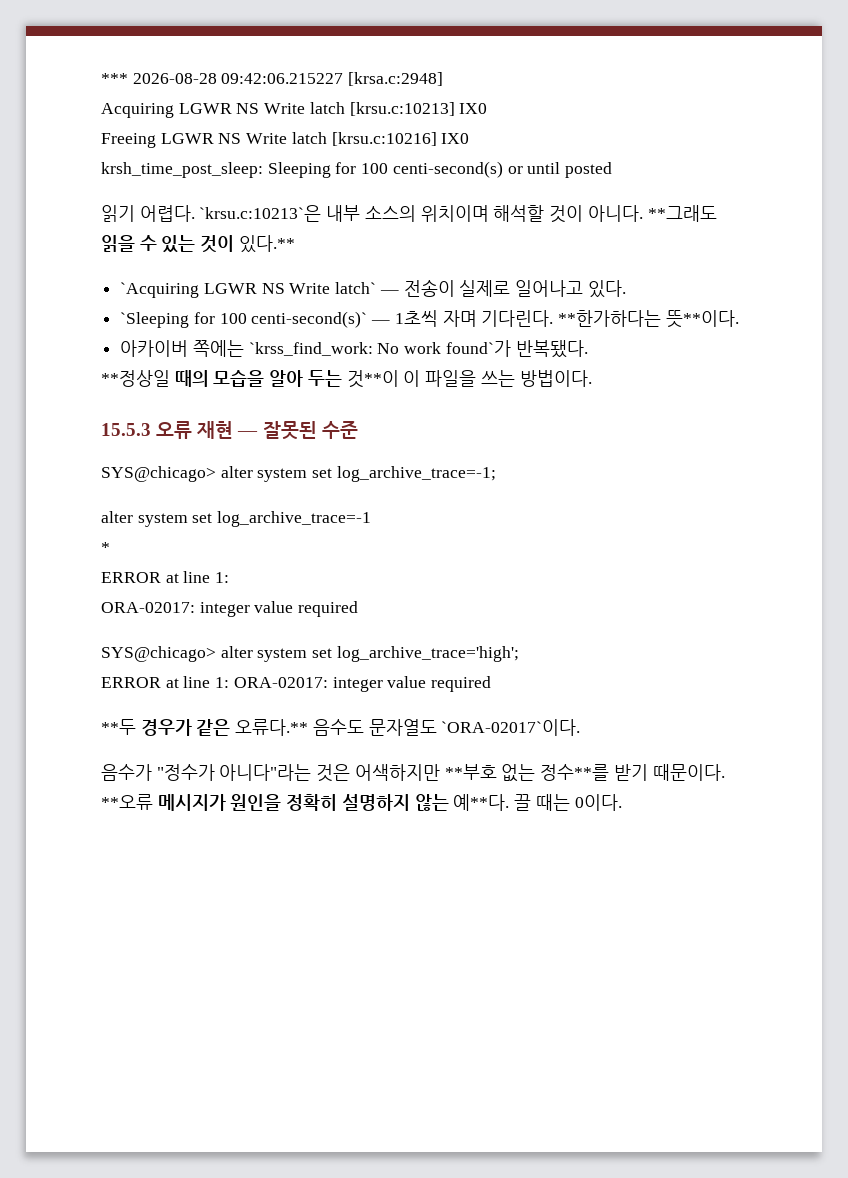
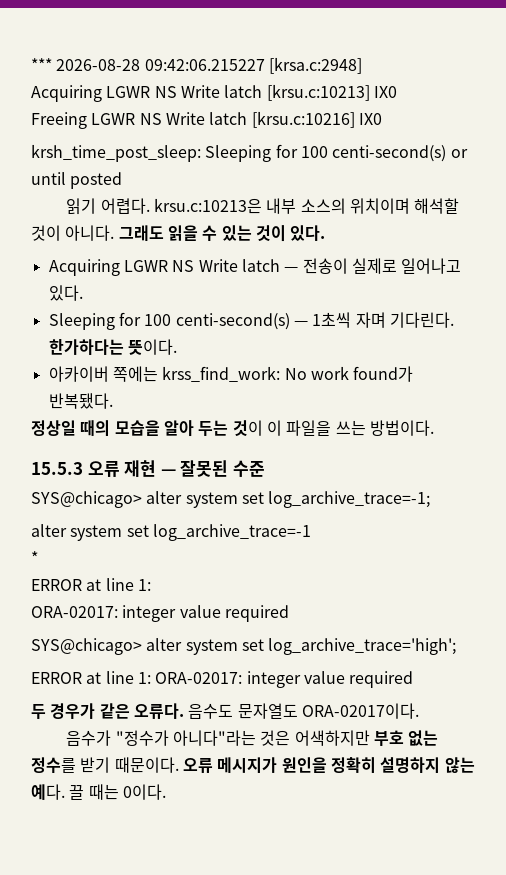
- 읽기 어렵다. `krsu.c:10213`은 내부 소스의 위치이며 해석할 것이 아니다.
+ 읽기 어렵다. krsu.c:10213은 내부 소스의 위치이며 해석할 것이 아니다.
- **그래도 읽을 수 있는 것이 있다.**
- `Acquiring LGWR NS Write latch` — 전송이 실제로 일어나고 있다.
+ 그래도 읽을 수 있는 것이 있다.
+ Acquiring LGWR NS Write latch — 전송이 실제로 일어나고 있다.
- `Sleeping for 100 centi-second(s)` — 1초씩 자며 기다린다.
+ Sleeping for 100 centi-second(s) — 1초씩 자며 기다린다.
- **한가하다는 뜻**이다.
+ 한가하다는 뜻이다.
- 아카이버 쪽에는 `krss_find_work: No work found`가 반복됐다.
+ 아카이버 쪽에는 krss_find_work: No work found가 반복됐다.
- **정상일 때의 모습을 알아 두는 것**이 이 파일을 쓰는 방법이다.
+ 정상일 때의 모습을 알아 두는 것이 이 파일을 쓰는 방법이다.
- **두 경우가 같은 오류다.** 음수도 문자열도 `ORA-02017`이다.
+ 두 경우가 같은 오류다. 음수도 문자열도 ORA-02017이다.
- 음수가 "정수가 아니다"라는 것은 어색하지만 **부호 없는 정수**를 받기 때문이다.
+ 음수가 "정수가 아니다"라는 것은 어색하지만 부호 없는 정수를 받기 때문이다.
- **오류 메시지가 원인을 정확히 설명하지 않는 예**다.
+ 오류 메시지가 원인을 정확히 설명하지 않는 예다.

